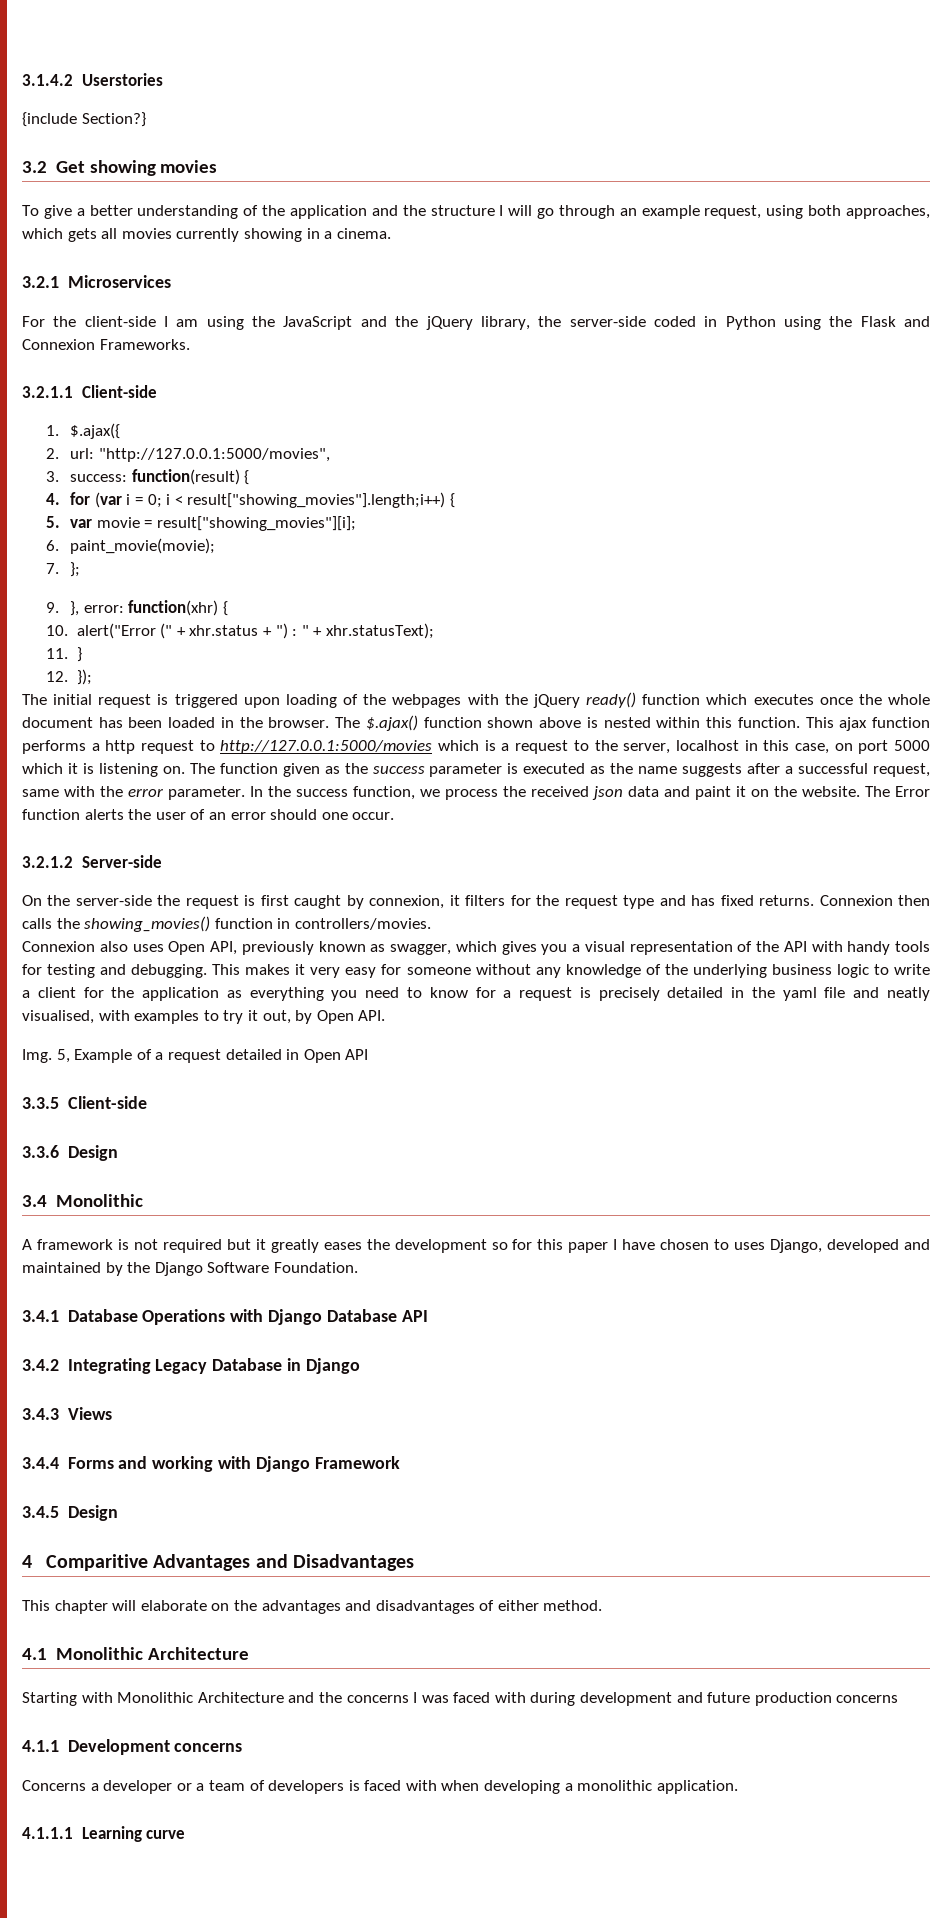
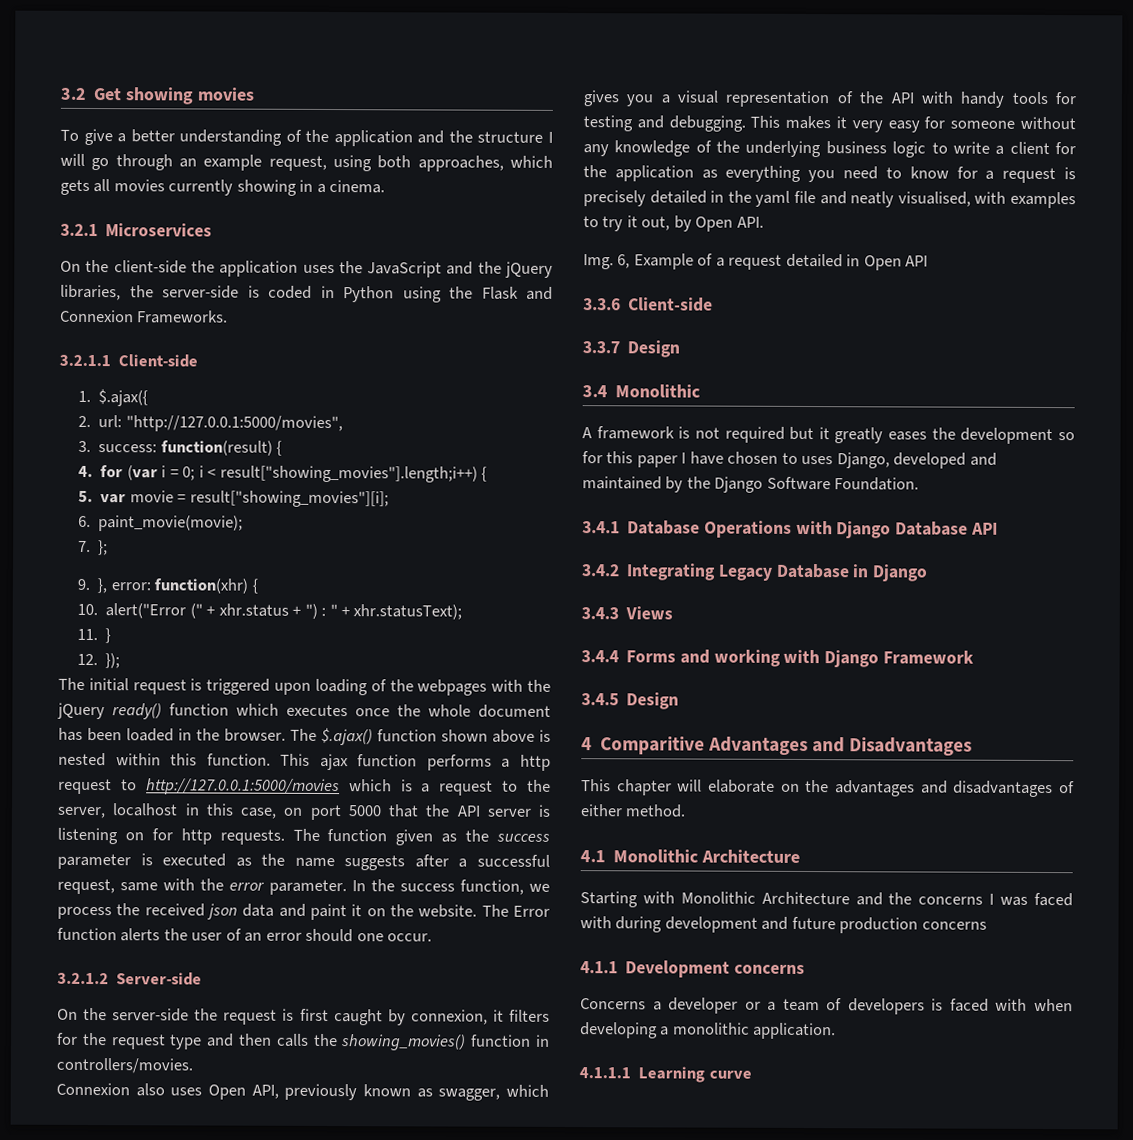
- 3.1.4.2 Userstories
- {include Section?}
- For the client-side I am using the JavaScript and the jQuery library, the server-side coded in Python using the Flask and Connexion Frameworks.
+ On the client-side the application uses the JavaScript and the jQuery libraries, the server-side is coded in Python using the Flask and Connexion Frameworks.
- This ajax function performs a http request to http://127.0.0.1:5000/movies which is a request to the server, localhost in this case, on port 5000 which it is listening on.
+ This ajax function performs a http request to http://127.0.0.1:5000/movies which is a request to the server, localhost in this case, on port 5000 that the API server is listening on for http requests.
- On the server-side the request is first caught by connexion, it filters for the request type and has fixed returns. Connexion then calls the showing_movies() function in controllers/movies.
+ On the server-side the request is first caught by connexion, it filters for the request type and then calls the showing_movies() function in controllers/movies.
- Img. 5, Example of a request detailed in Open API
+ Img. 6, Example of a request detailed in Open API
- 3.3.5 Client-side
- 3.3.6 Design
+ 3.3.6 Client-side
+ 3.3.7 Design

